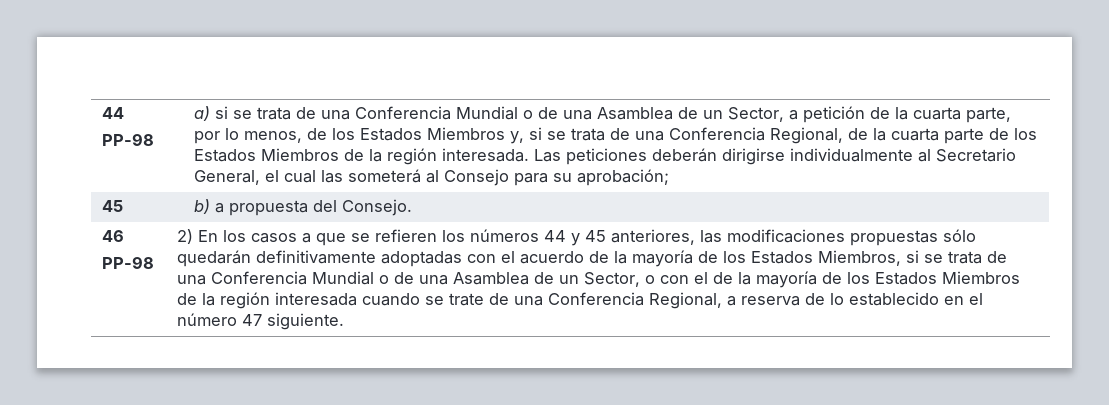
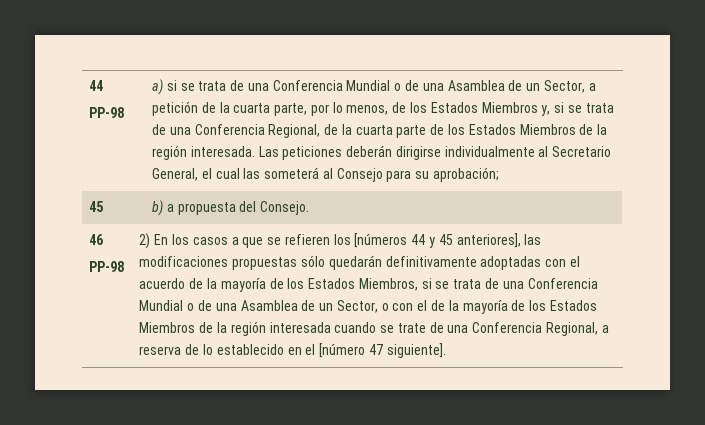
- 2) En los casos a que se refieren los números 44 y 45 anteriores, las modificaciones propuestas sólo quedarán definitivamente adoptadas con el acuerdo de la mayoría de los Estados Miembros, si se trata de una Conferencia Mundial o de una Asamblea de un Sector, o con el de la mayoría de los Estados Miembros de la región interesada cuando se trate de una Conferencia Regional, a reserva de lo establecido en el número 47 siguiente.
+ 2) En los casos a que se refieren los [números 44 y 45 anteriores], las modificaciones propuestas sólo quedarán definitivamente adoptadas con el acuerdo de la mayoría de los Estados Miembros, si se trata de una Conferencia Mundial o de una Asamblea de un Sector, o con el de la mayoría de los Estados Miembros de la región interesada cuando se trate de una Conferencia Regional, a reserva de lo establecido en el [número 47 siguiente].

